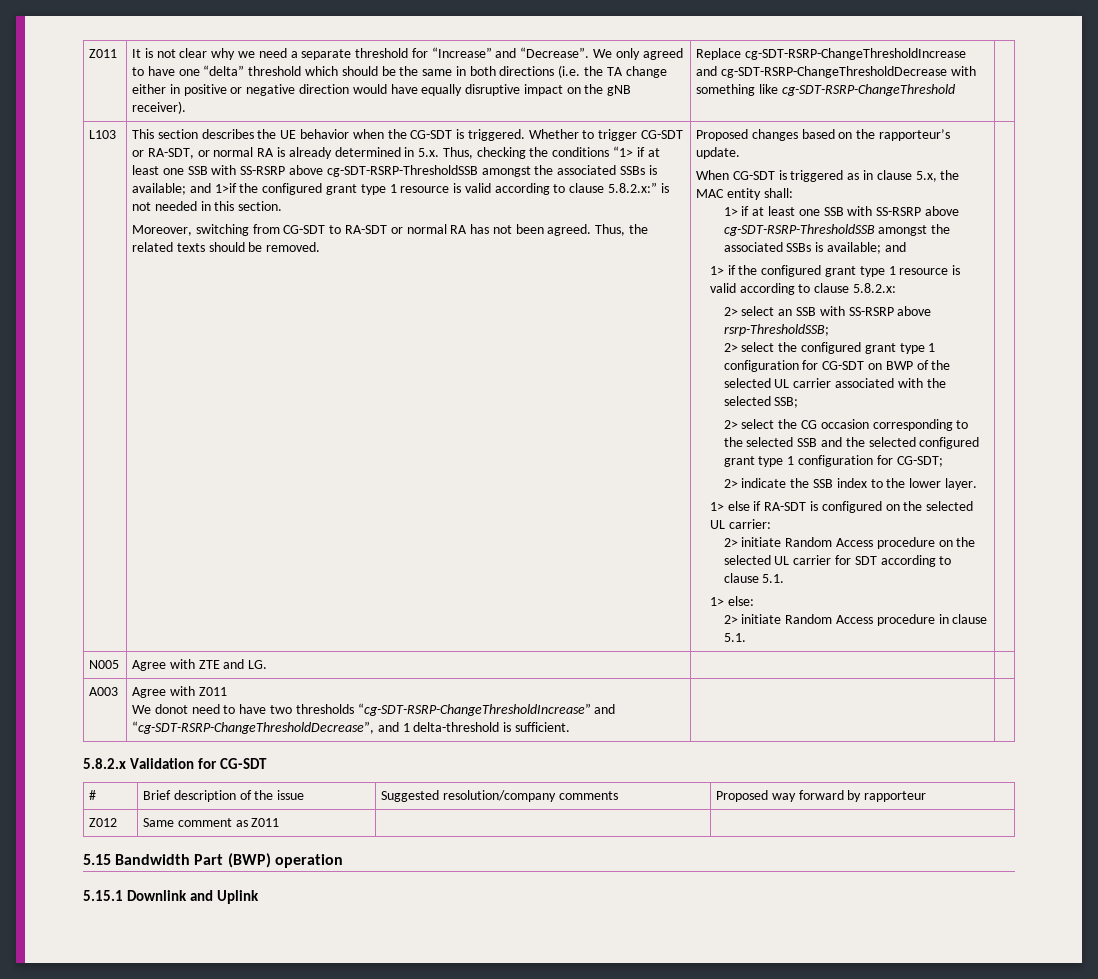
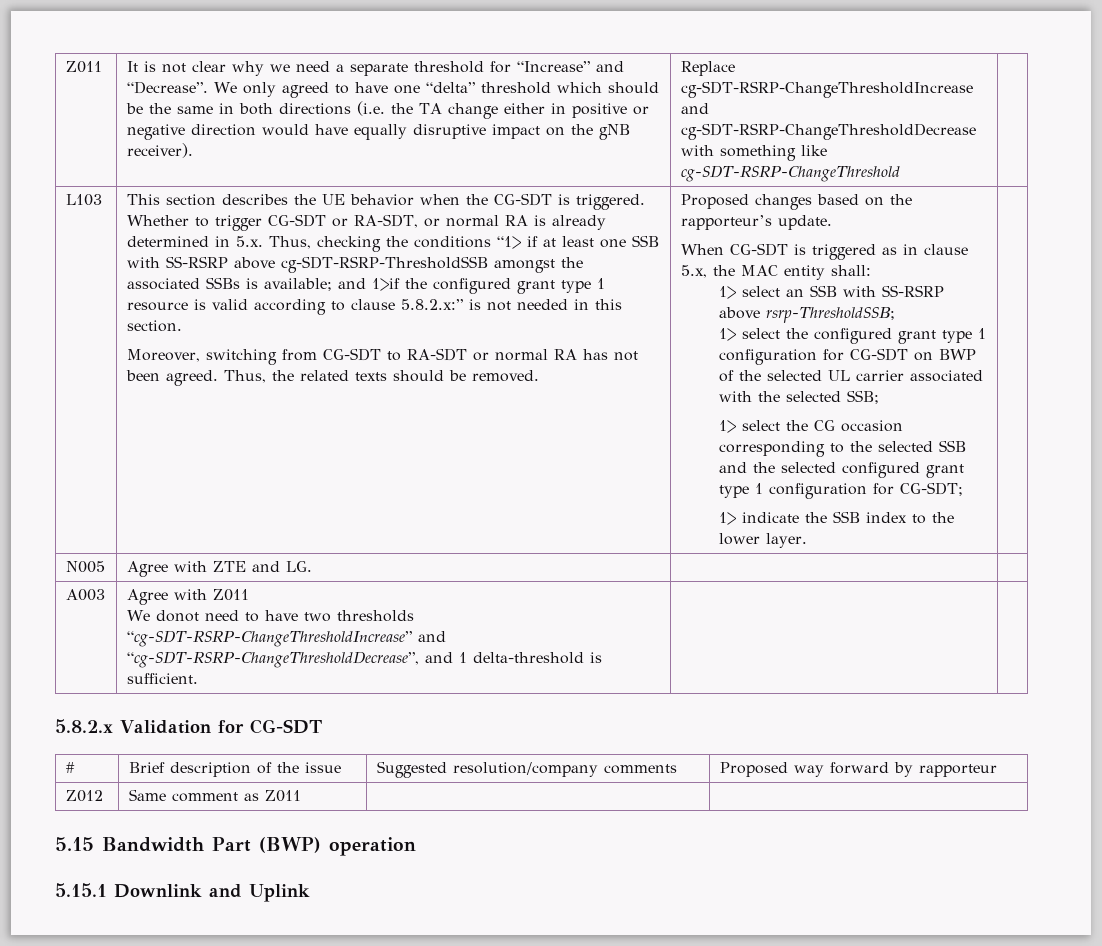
- 1> if at least one SSB with SS-RSRP above cg-SDT-RSRP-ThresholdSSB amongst the associated SSBs is available; and
- 1> if the configured grant type 1 resource is valid according to clause 5.8.2.x:
- 2> select an SSB with SS-RSRP above rsrp-ThresholdSSB;
+ 1> select an SSB with SS-RSRP above rsrp-ThresholdSSB;
- 2> select the configured grant type 1 configuration for CG-SDT on BWP of the selected UL carrier associated with the selected SSB;
+ 1> select the configured grant type 1 configuration for CG-SDT on BWP of the selected UL carrier associated with the selected SSB;
- 2> select the CG occasion corresponding to the selected SSB and the selected configured grant type 1 configuration for CG-SDT;
+ 1> select the CG occasion corresponding to the selected SSB and the selected configured grant type 1 configuration for CG-SDT;
- 2> indicate the SSB index to the lower layer.
+ 1> indicate the SSB index to the lower layer.
- 1> else if RA-SDT is configured on the selected UL carrier:
- 2> initiate Random Access procedure on the selected UL carrier for SDT according to clause 5.1.
- 1> else:
- 2> initiate Random Access procedure in clause 5.1.

